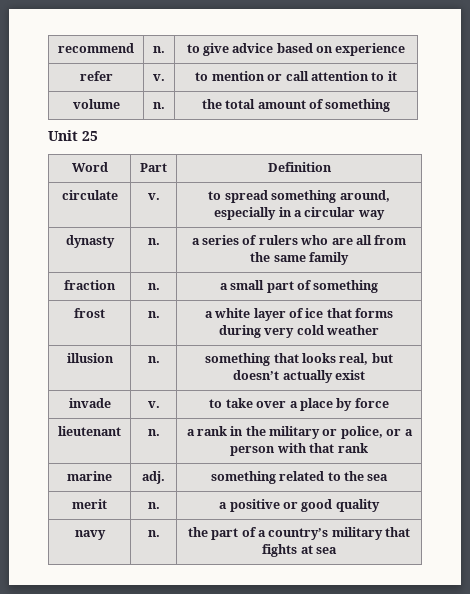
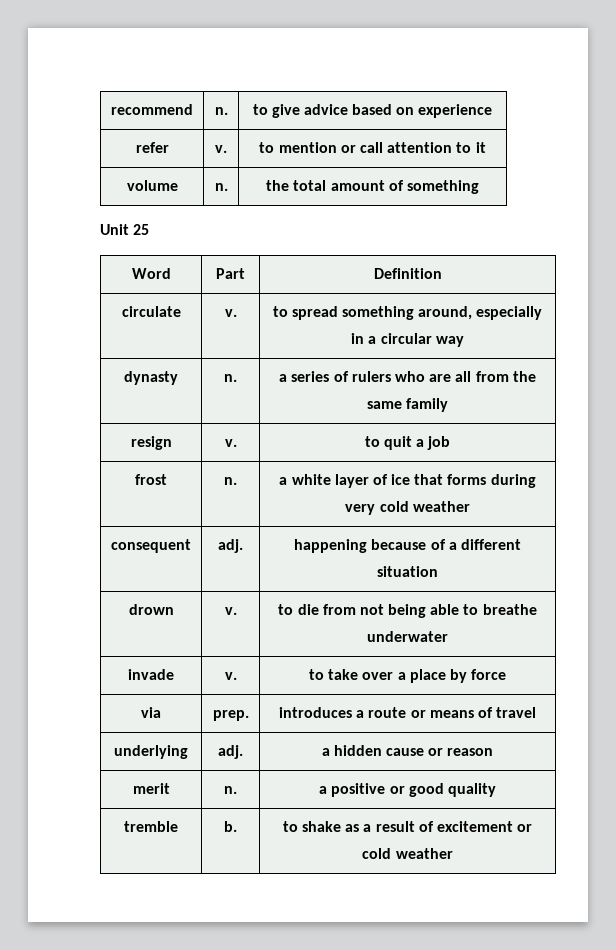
- fraction | n. | a small part of something
+ resign | v. | to quit a job
- illusion | n. | something that looks real, but doesn’t actually exist
+ consequent | adj. | happening because of a different situation
+ drown | v. | to die from not being able to breathe underwater
- lieutenant | n. | a rank in the military or police, or a person with that rank
- marine | adj. | something related to the sea
+ via | prep. | introduces a route or means of travel
+ underlying | adj. | a hidden cause or reason
- navy | n. | the part of a country’s military that fights at sea
+ tremble | b. | to shake as a result of excitement or cold weather

